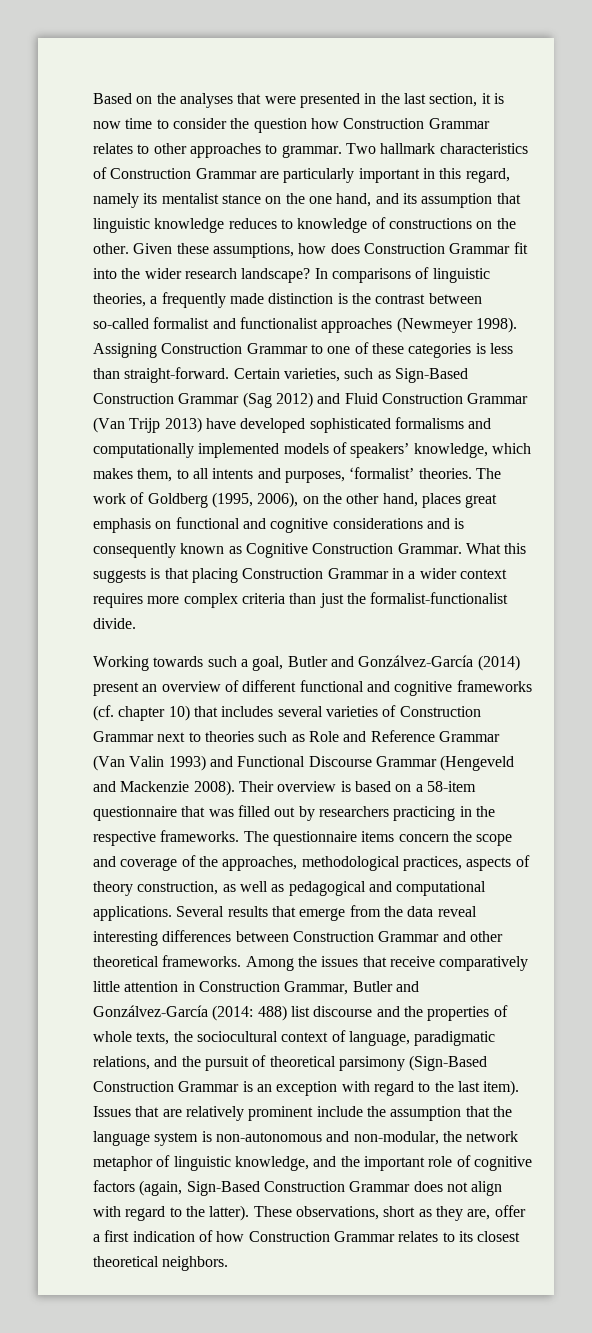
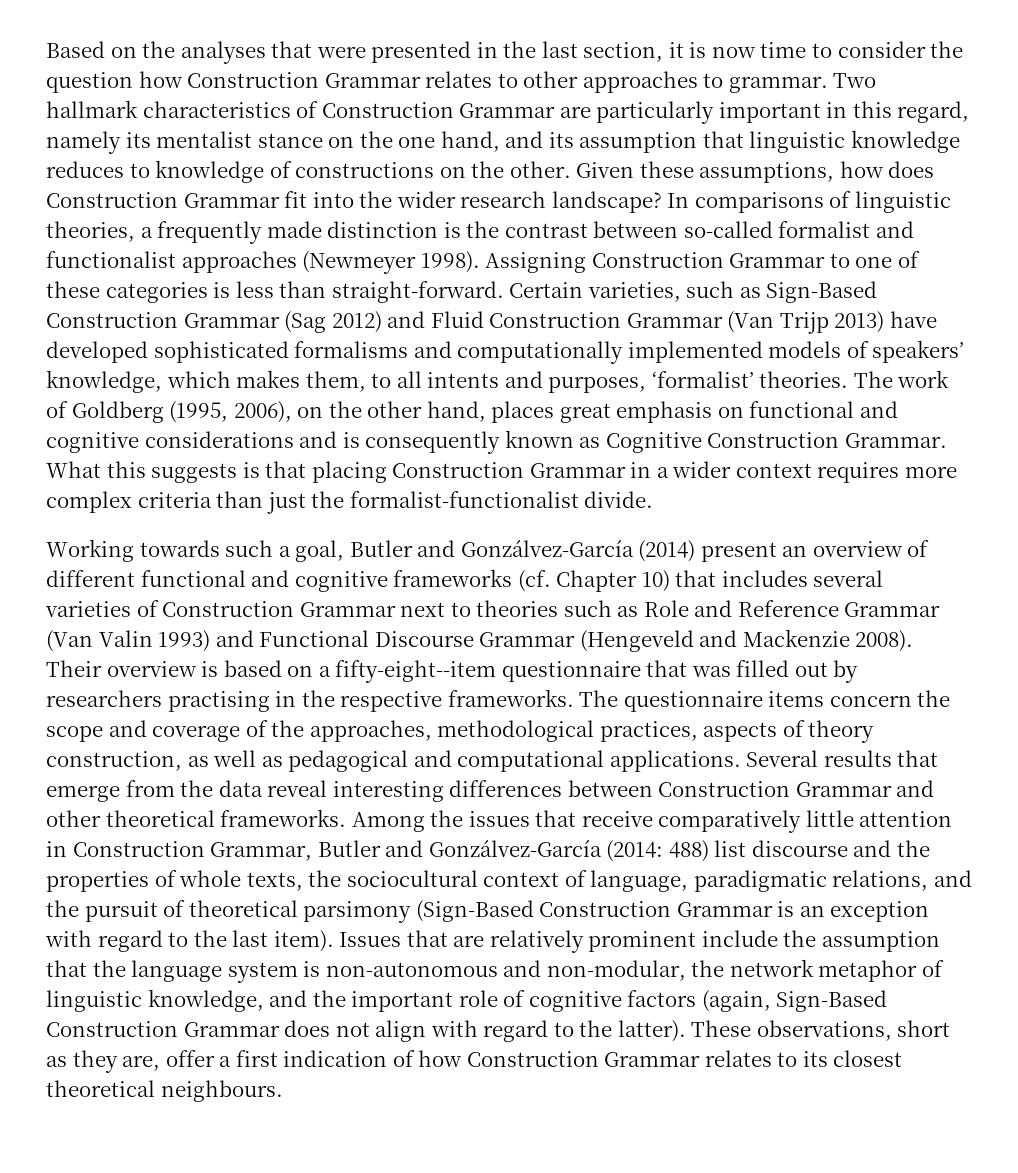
- Working towards such a goal, Butler and Gonzálvez-García (2014) present an overview of different functional and cognitive frameworks (cf. chapter 10) that includes several varieties of Construction Grammar next to theories such as Role and Reference Grammar (Van Valin 1993) and Functional Discourse Grammar (Hengeveld and Mackenzie 2008).
+ Working towards such a goal, Butler and Gonzálvez-García (2014) present an overview of different functional and cognitive frameworks (cf. Chapter 10) that includes several varieties of Construction Grammar next to theories such as Role and Reference Grammar (Van Valin 1993) and Functional Discourse Grammar (Hengeveld and Mackenzie 2008).
- Their overview is based on a 58-item questionnaire that was filled out by researchers practicing in the respective frameworks.
+ Their overview is based on a fifty-eight--item questionnaire that was filled out by researchers practising in the respective frameworks.
- These observations, short as they are, offer a first indication of how Construction Grammar relates to its closest theoretical neighbors.
+ These observations, short as they are, offer a first indication of how Construction Grammar relates to its closest theoretical neighbours.

